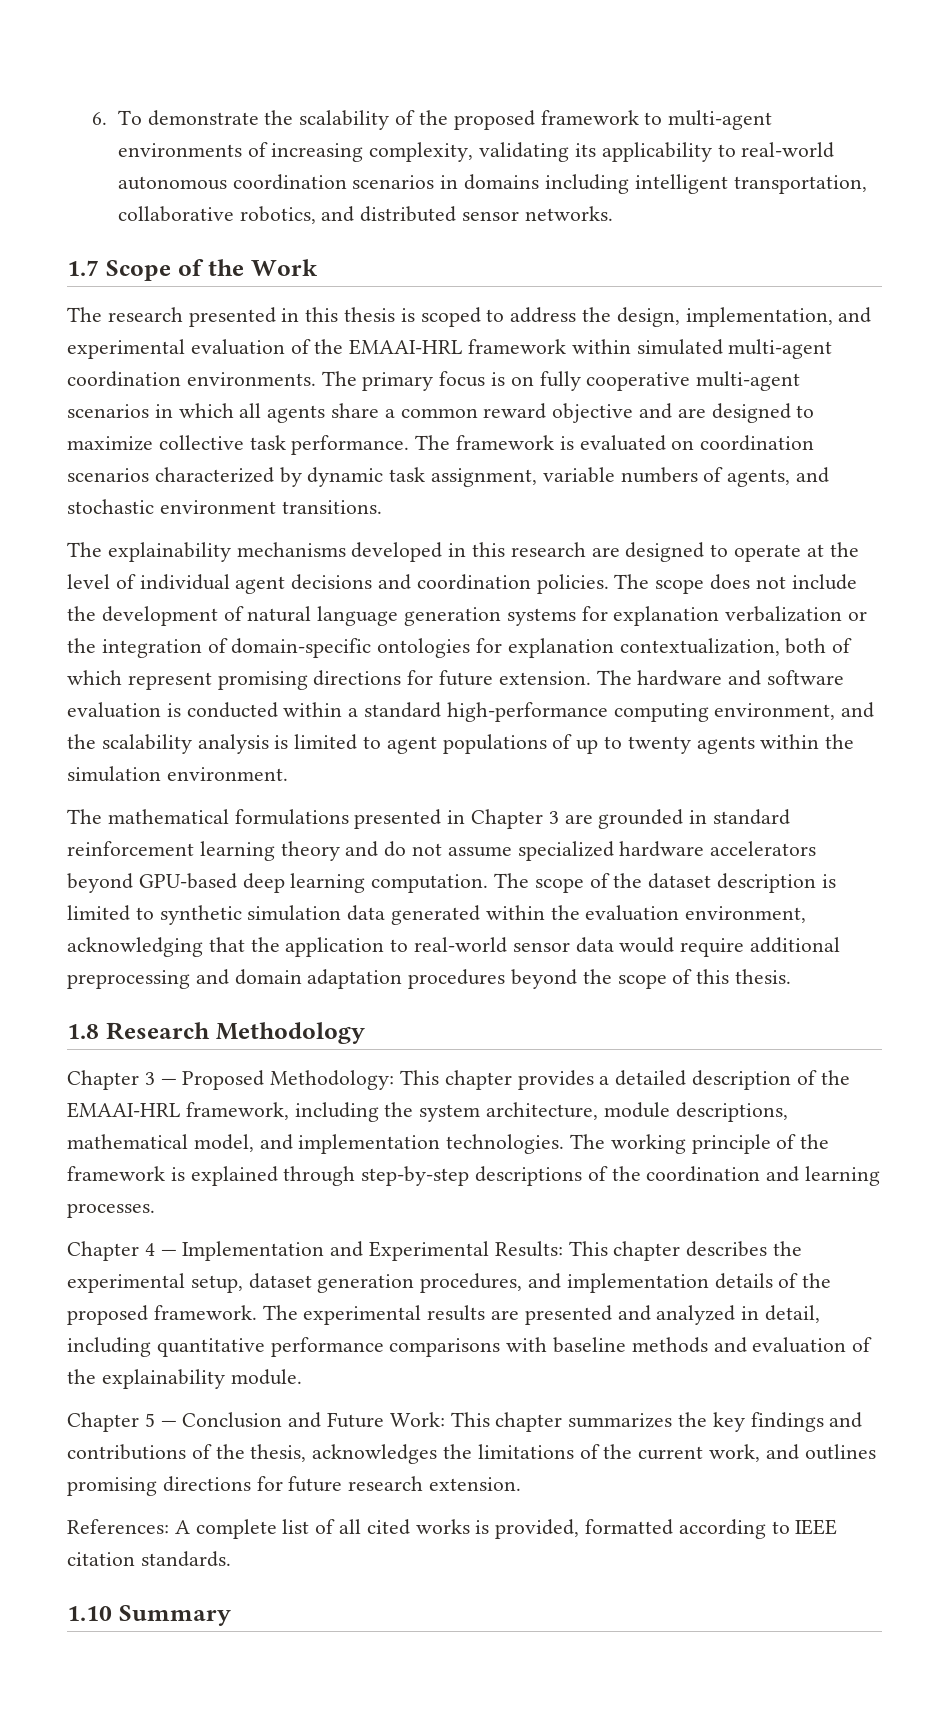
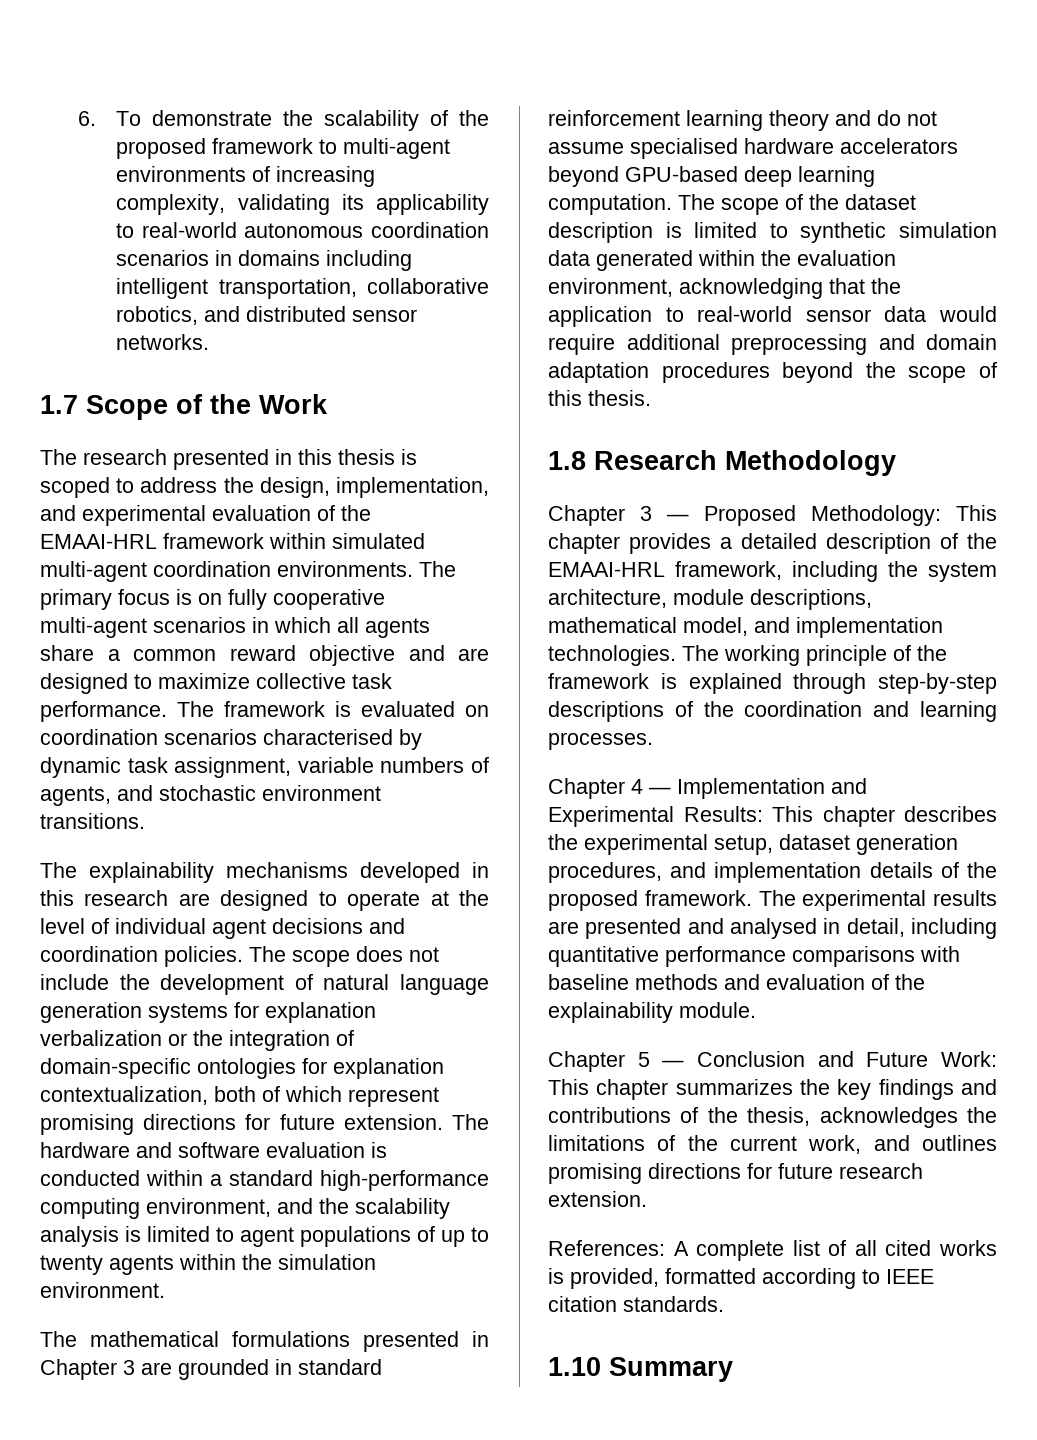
- The framework is evaluated on coordination scenarios characterized by dynamic task assignment, variable numbers of agents, and stochastic environment transitions.
+ The framework is evaluated on coordination scenarios characterised by dynamic task assignment, variable numbers of agents, and stochastic environment transitions.
- The mathematical formulations presented in Chapter 3 are grounded in standard reinforcement learning theory and do not assume specialized hardware accelerators beyond GPU-based deep learning computation.
+ The mathematical formulations presented in Chapter 3 are grounded in standard reinforcement learning theory and do not assume specialised hardware accelerators beyond GPU-based deep learning computation.
- The experimental results are presented and analyzed in detail, including quantitative performance comparisons with baseline methods and evaluation of the explainability module.
+ The experimental results are presented and analysed in detail, including quantitative performance comparisons with baseline methods and evaluation of the explainability module.

